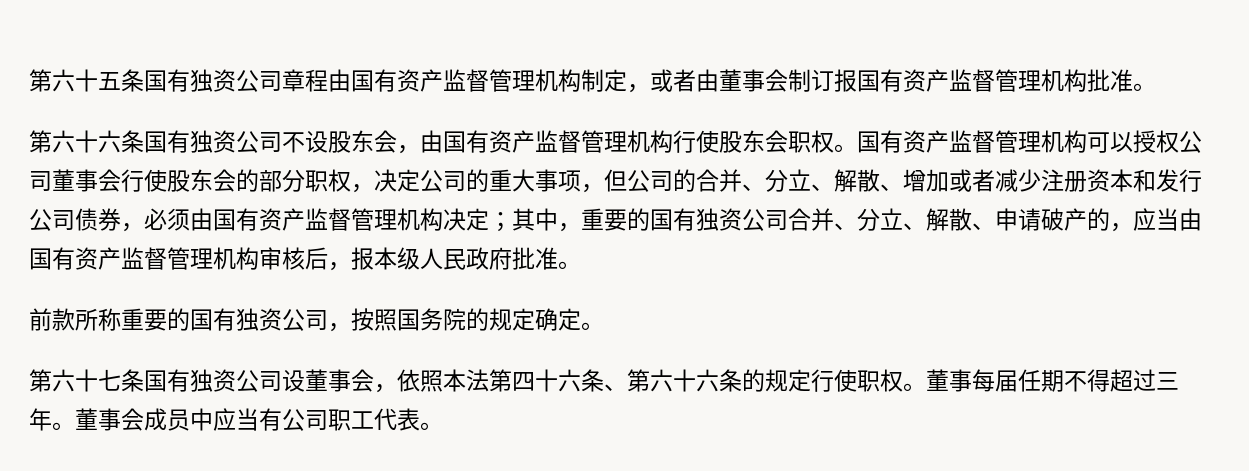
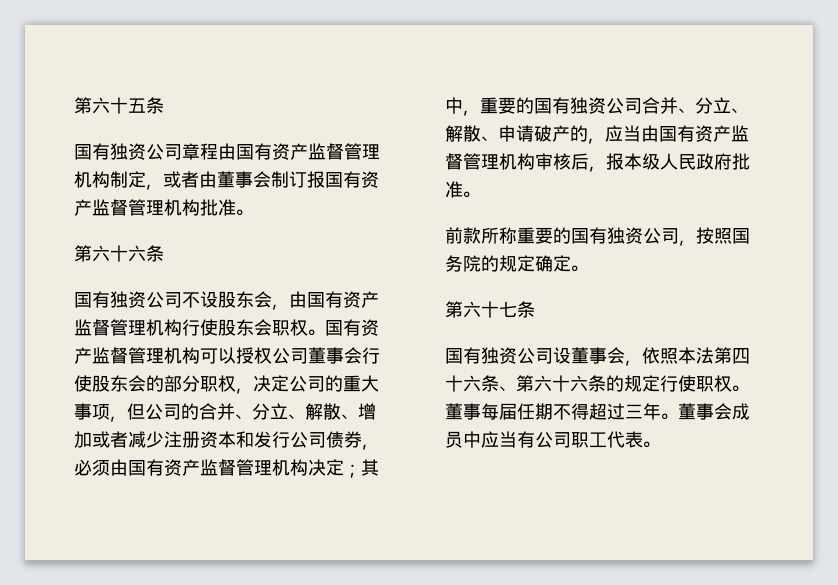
- 第六十五条国有独资公司章程由国有资产监督管理机构制定，或者由董事会制订报国有资产监督管理机构批准。
- 第六十六条国有独资公司不设股东会，由国有资产监督管理机构行使股东会职权。
+ 第六十五条
+ 国有独资公司章程由国有资产监督管理机构制定，或者由董事会制订报国有资产监督管理机构批准。
+ 第六十六条
+ 国有独资公司不设股东会，由国有资产监督管理机构行使股东会职权。
- 第六十七条国有独资公司设董事会，依照本法第四十六条、第六十六条的规定行使职权。
+ 第六十七条
+ 国有独资公司设董事会，依照本法第四十六条、第六十六条的规定行使职权。

